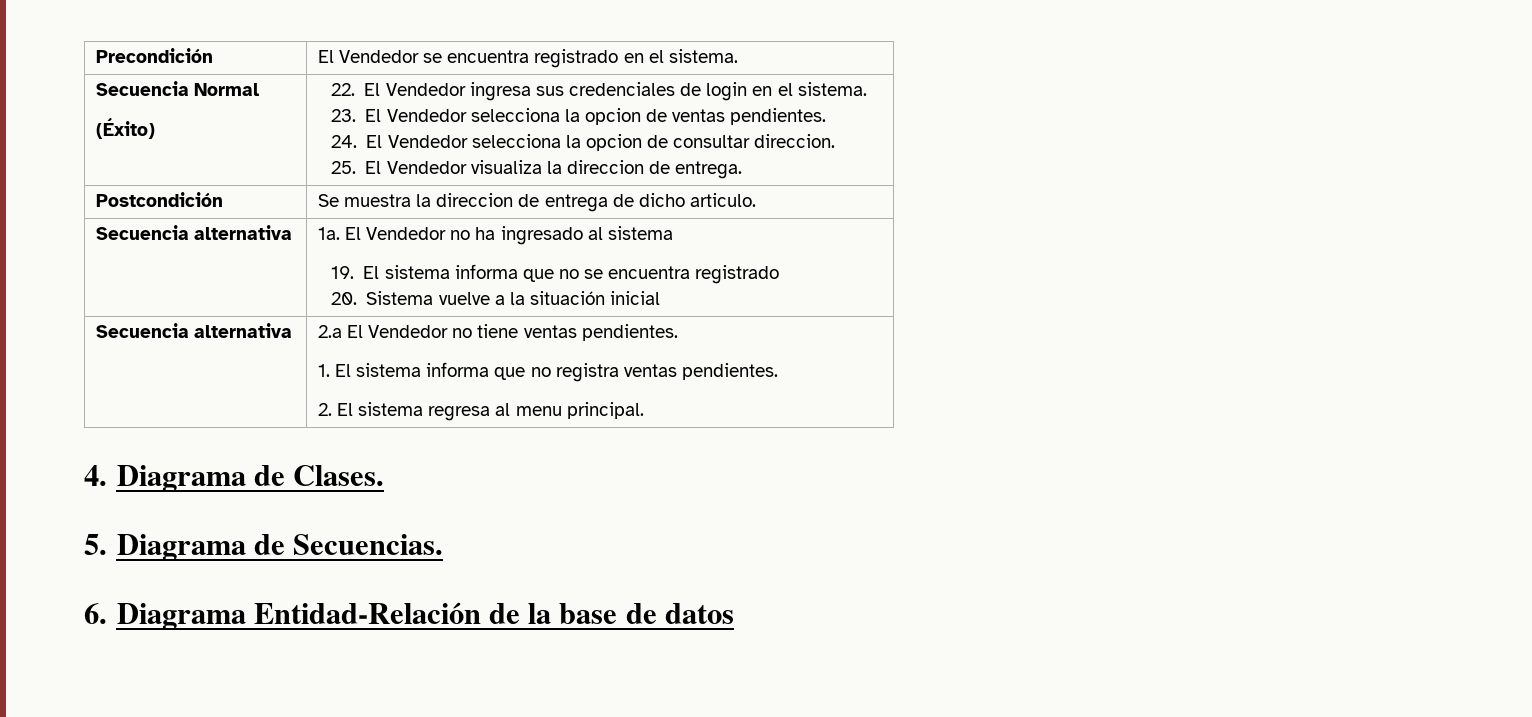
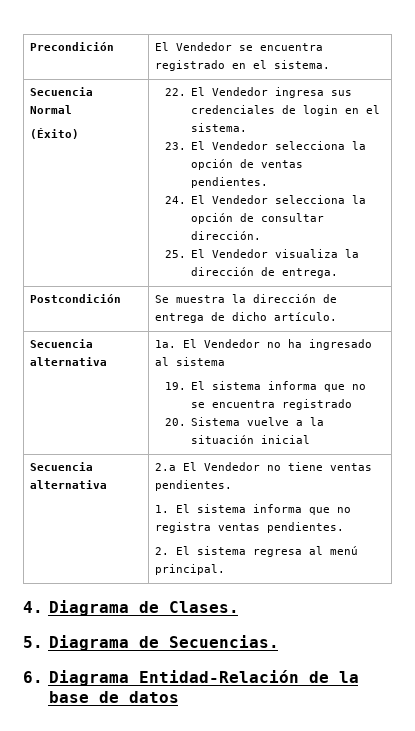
  Secuencia Normal
  (Éxito) | 22. El Vendedor ingresa sus credenciales de login en el sistema.
- 23. El Vendedor selecciona la opcion de ventas pendientes.
- 24. El Vendedor selecciona la opcion de consultar direccion.
- 25. El Vendedor visualiza la direccion de entrega.
+ 23. El Vendedor selecciona la opción de ventas pendientes.
+ 24. El Vendedor selecciona la opción de consultar dirección.
+ 25. El Vendedor visualiza la dirección de entrega.
- Postcondición | Se muestra la direccion de entrega de dicho articulo.
+ Postcondición | Se muestra la dirección de entrega de dicho artículo.
  Secuencia alternativa | 2.a El Vendedor no tiene ventas pendientes.
  1. El sistema informa que no registra ventas pendientes.
- 2. El sistema regresa al menu principal.
+ 2. El sistema regresa al menú principal.

